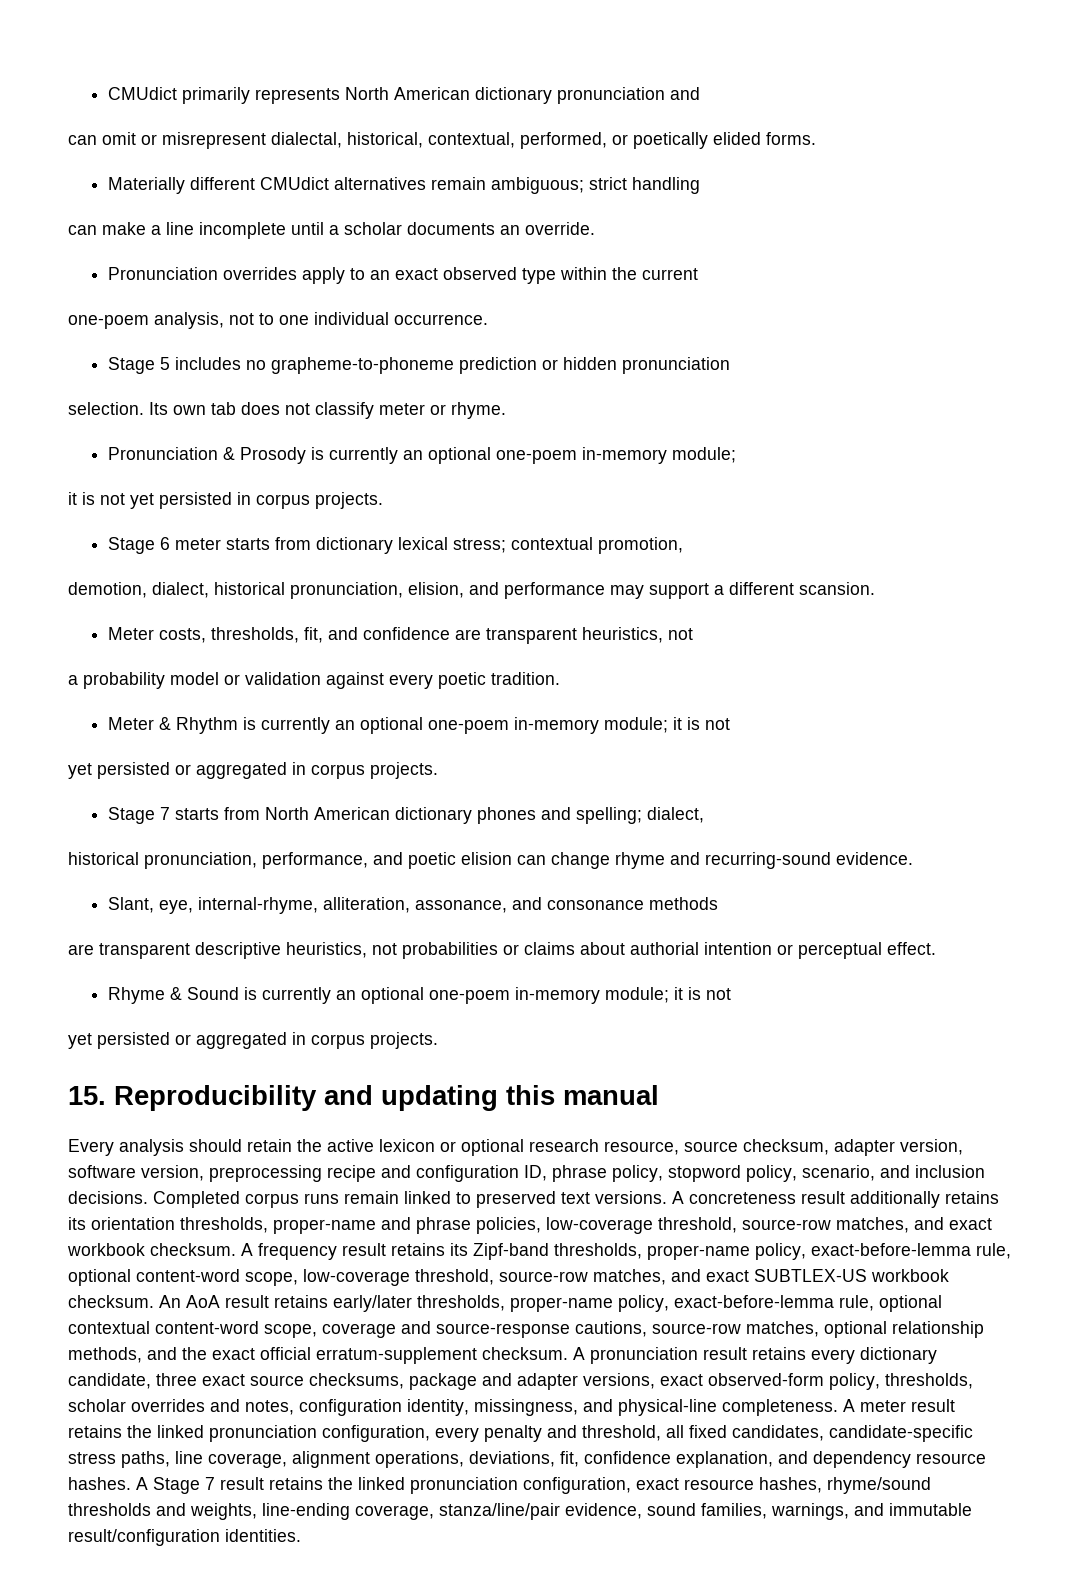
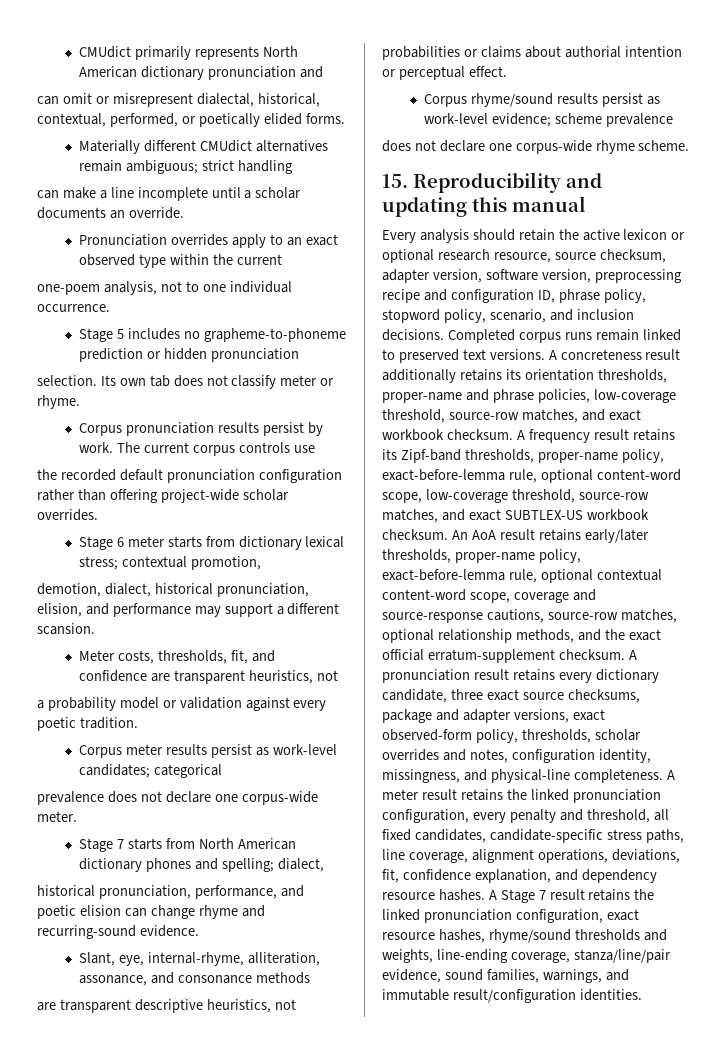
- Pronunciation & Prosody is currently an optional one-poem in-memory module;
- it is not yet persisted in corpus projects.
+ Corpus pronunciation results persist by work. The current corpus controls use
+ the recorded default pronunciation configuration rather than offering project-wide scholar overrides.
- Meter & Rhythm is currently an optional one-poem in-memory module; it is not
- yet persisted or aggregated in corpus projects.
+ Corpus meter results persist as work-level candidates; categorical
+ prevalence does not declare one corpus-wide meter.
- Rhyme & Sound is currently an optional one-poem in-memory module; it is not
- yet persisted or aggregated in corpus projects.
+ Corpus rhyme/sound results persist as work-level evidence; scheme prevalence
+ does not declare one corpus-wide rhyme scheme.

